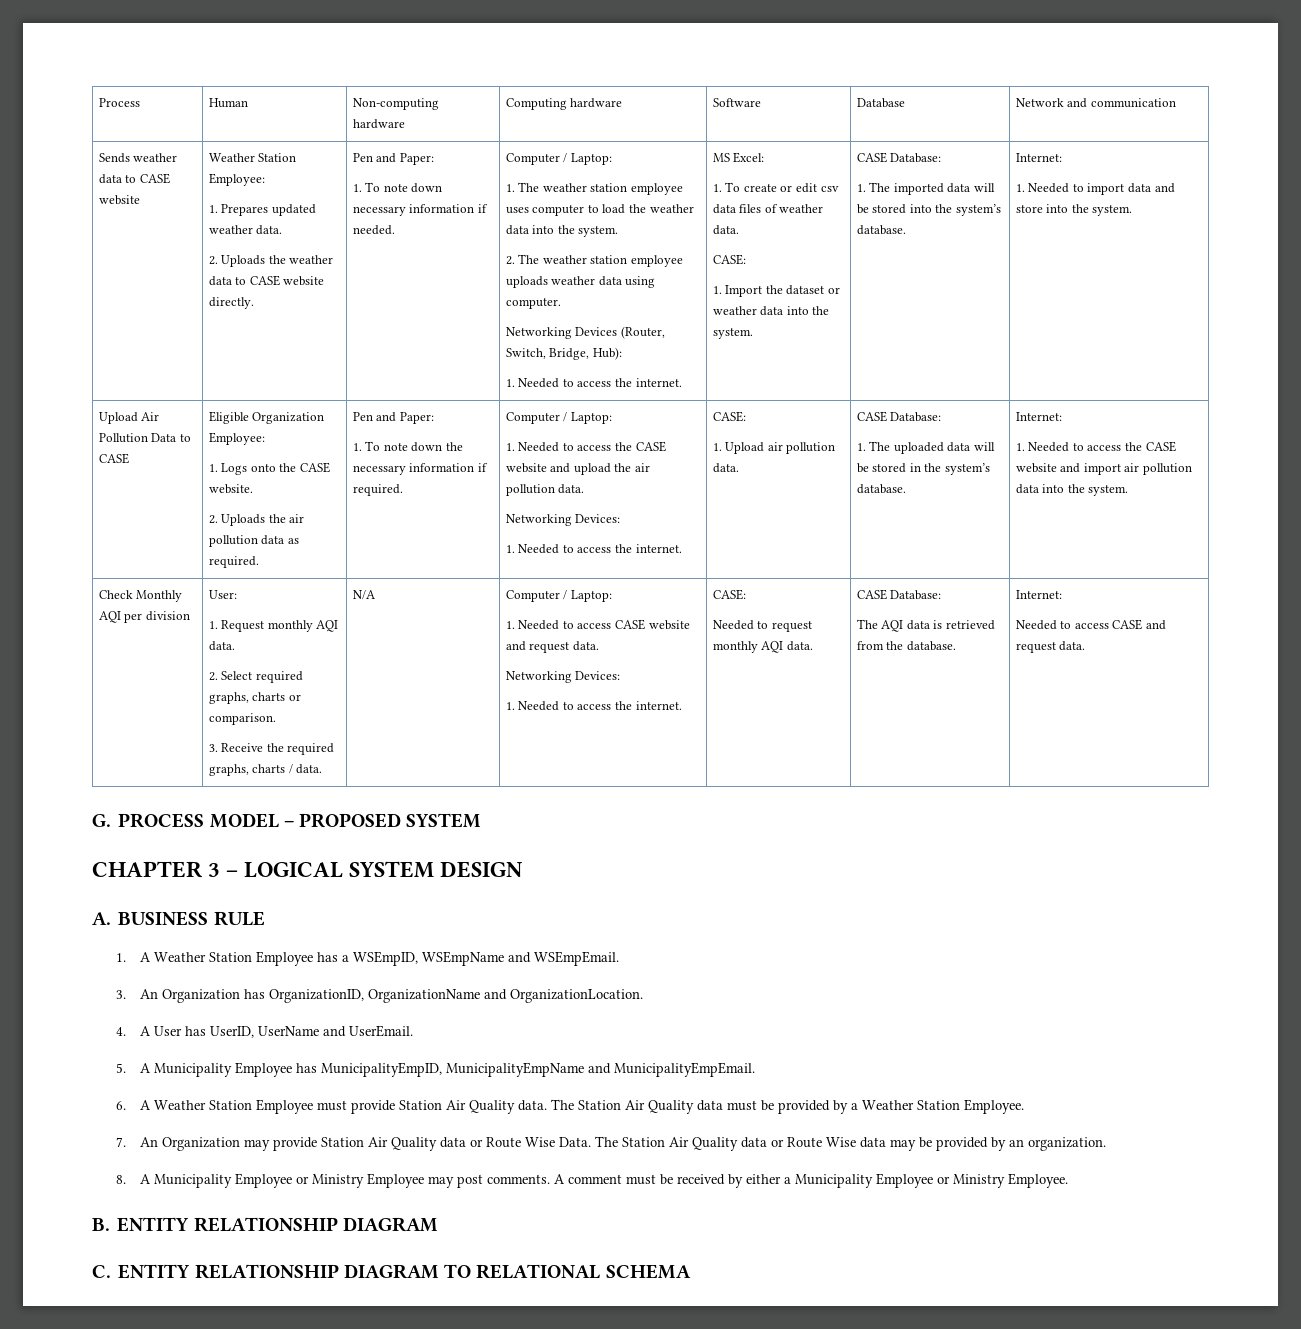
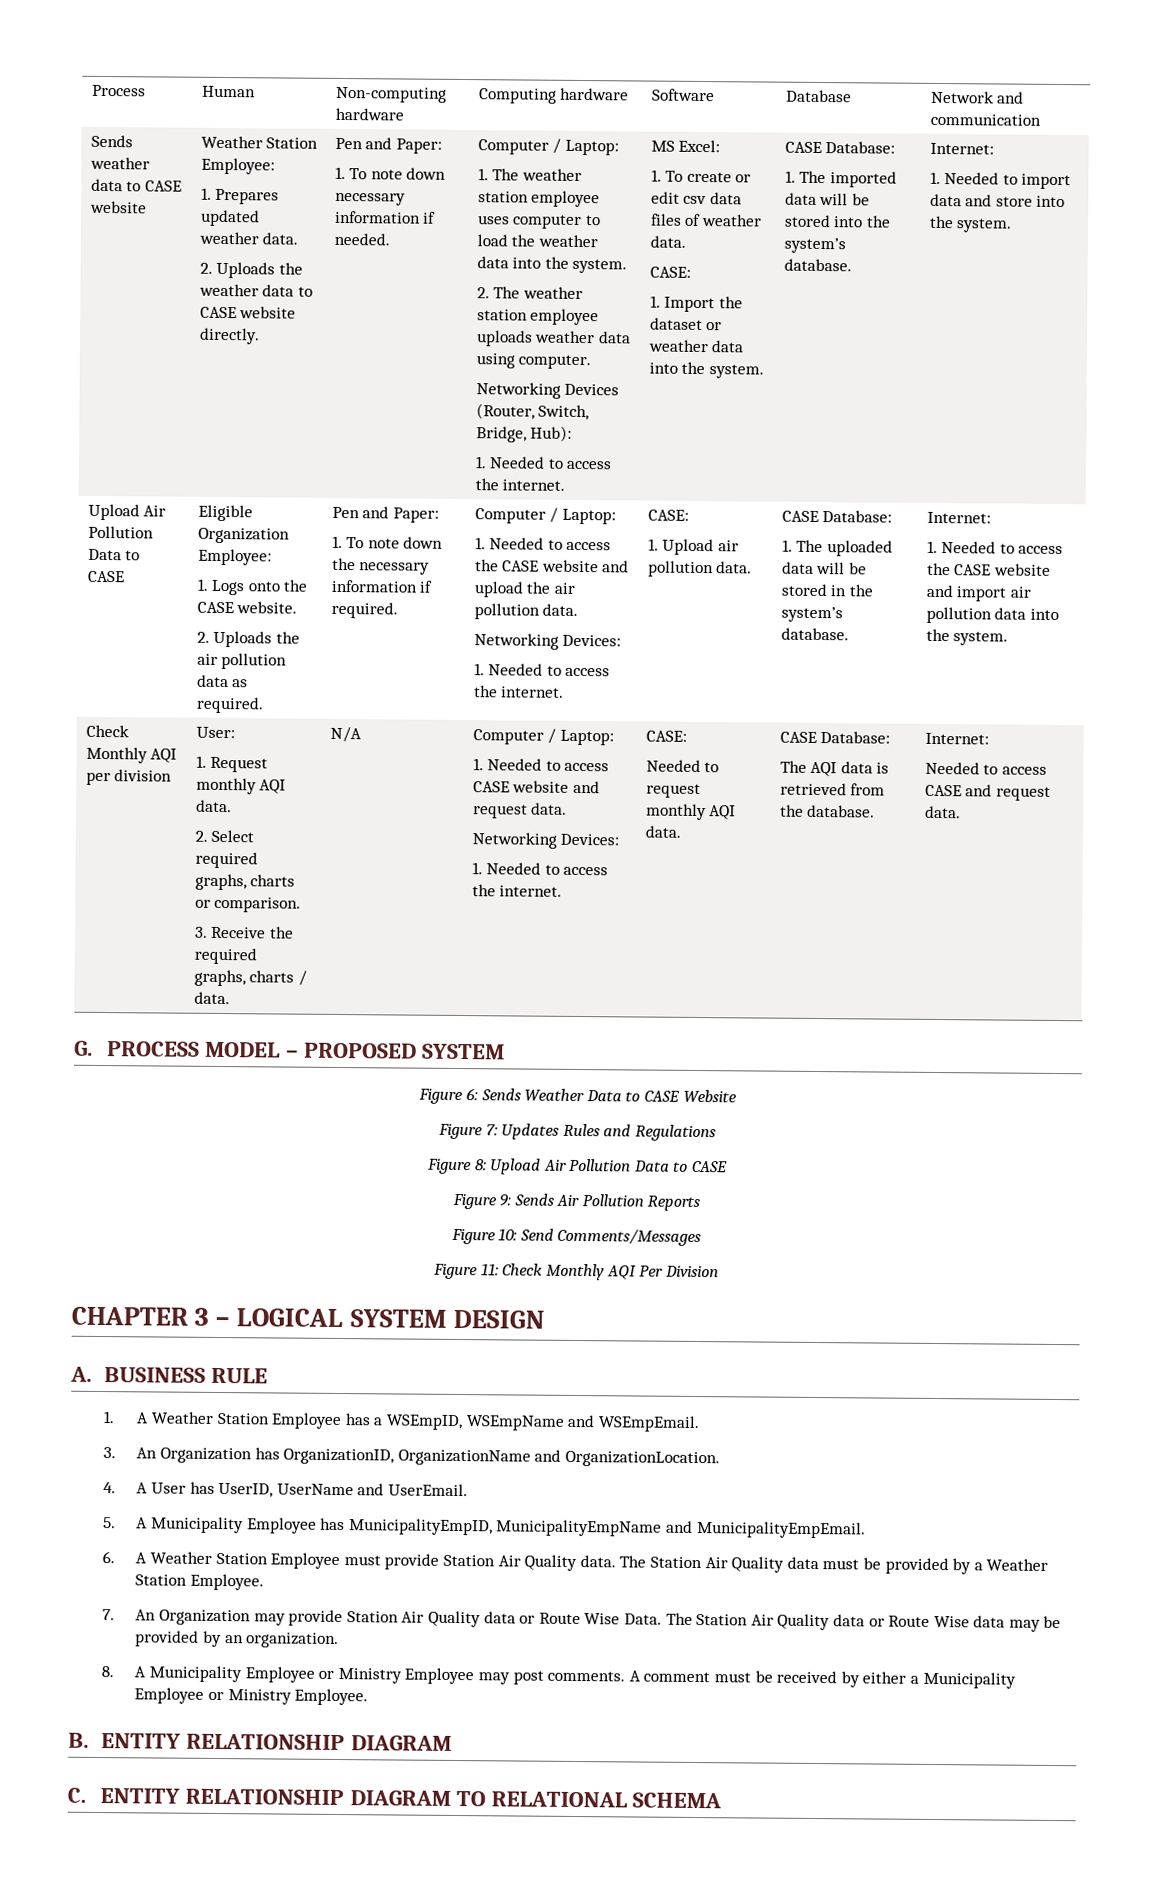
+ Figure 6: Sends Weather Data to CASE Website
+ Figure 7: Updates Rules and Regulations
+ Figure 8: Upload Air Pollution Data to CASE
+ Figure 9: Sends Air Pollution Reports
+ Figure 10: Send Comments/Messages
+ Figure 11: Check Monthly AQI Per Division

